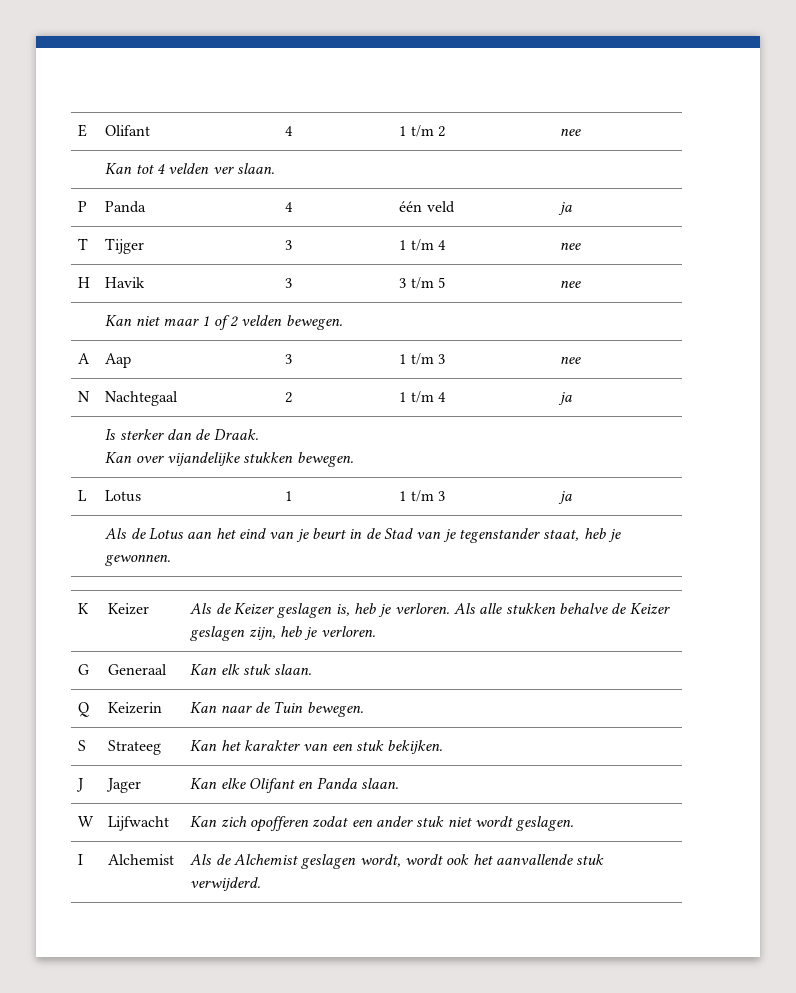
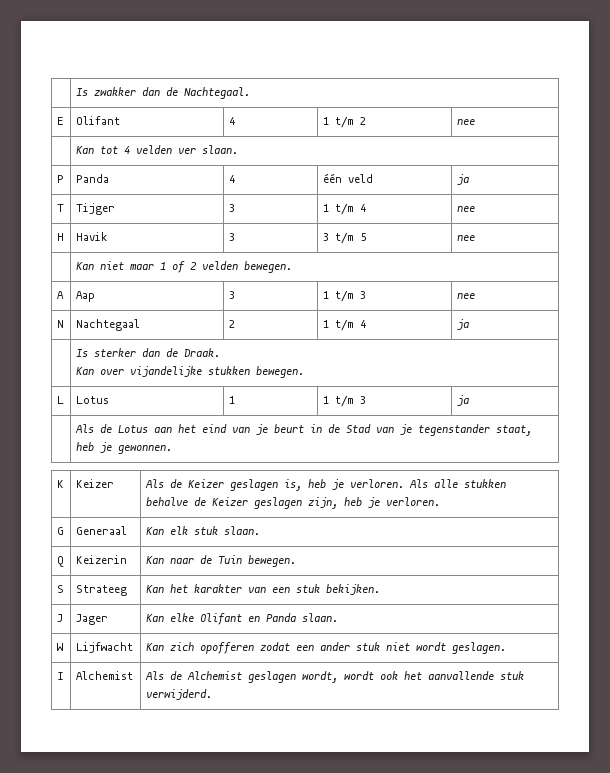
+ | Is zwakker dan de Nachtegaal.

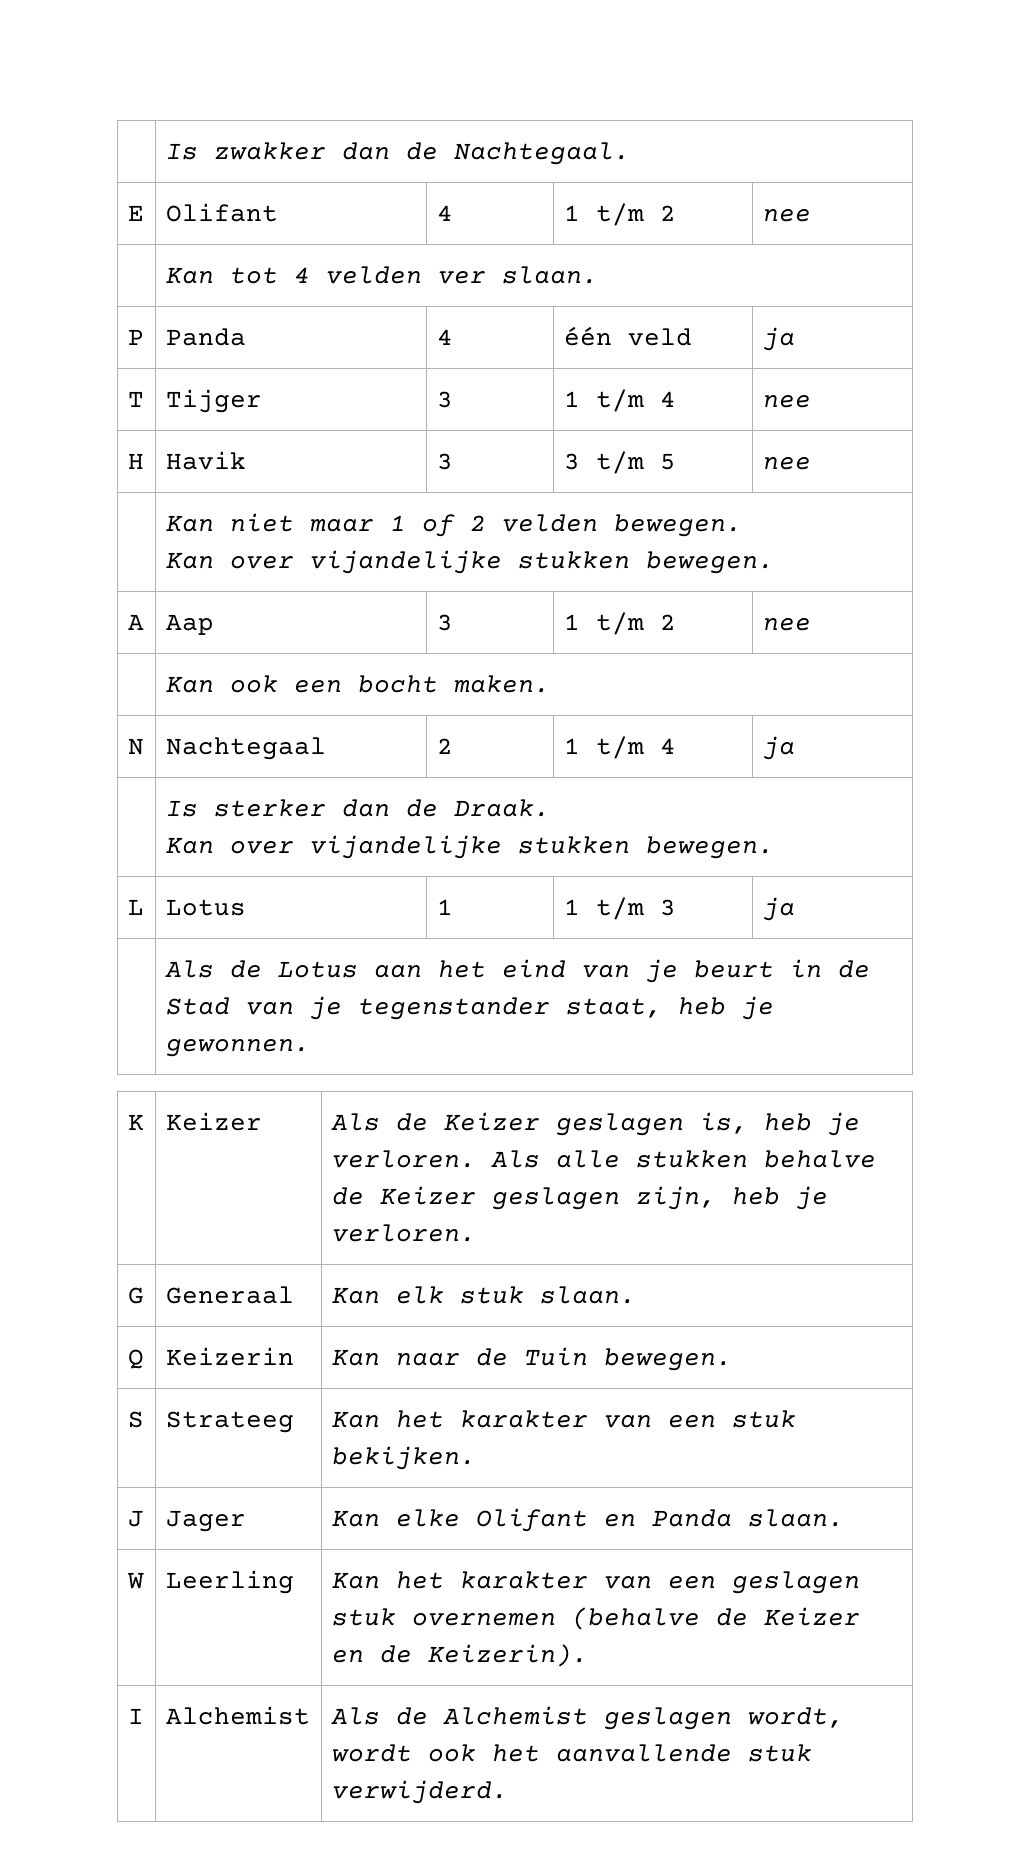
  | Kan niet maar 1 of 2 velden bewegen.
+ Kan over vijandelijke stukken bewegen.
- A | Aap | 3 | 1 t/m 3 | nee
+ A | Aap | 3 | 1 t/m 2 | nee
+ | Kan ook een bocht maken.
- W | Lijfwacht | Kan zich opofferen zodat een ander stuk niet wordt geslagen.
+ W | Leerling | Kan het karakter van een geslagen stuk overnemen (behalve de Keizer en de Keizerin).

